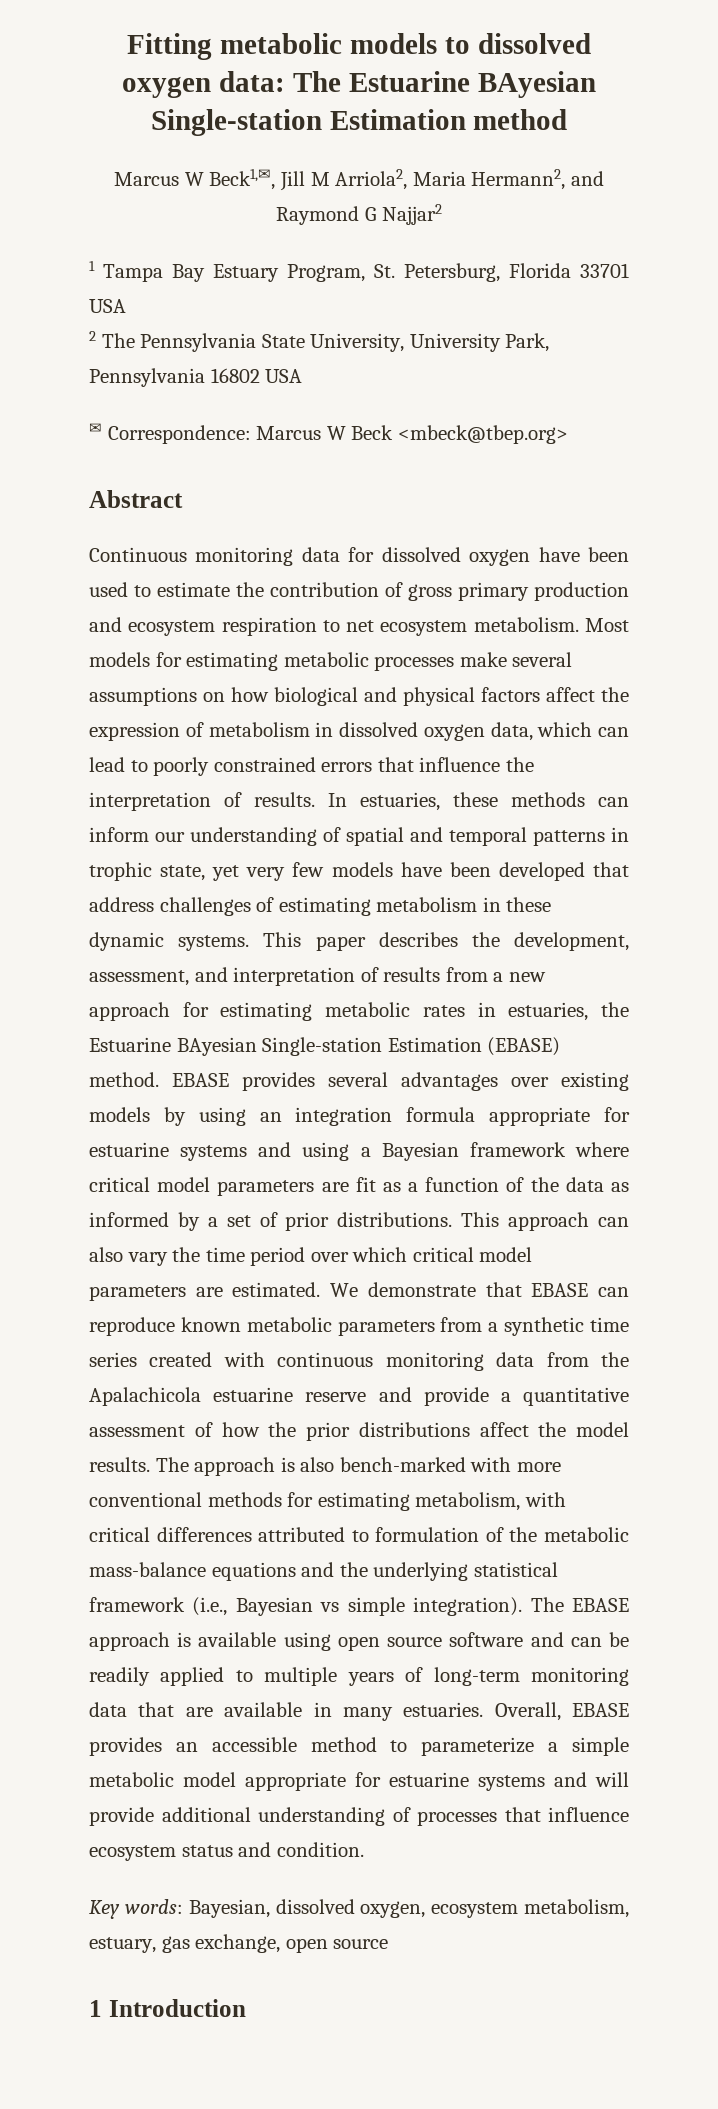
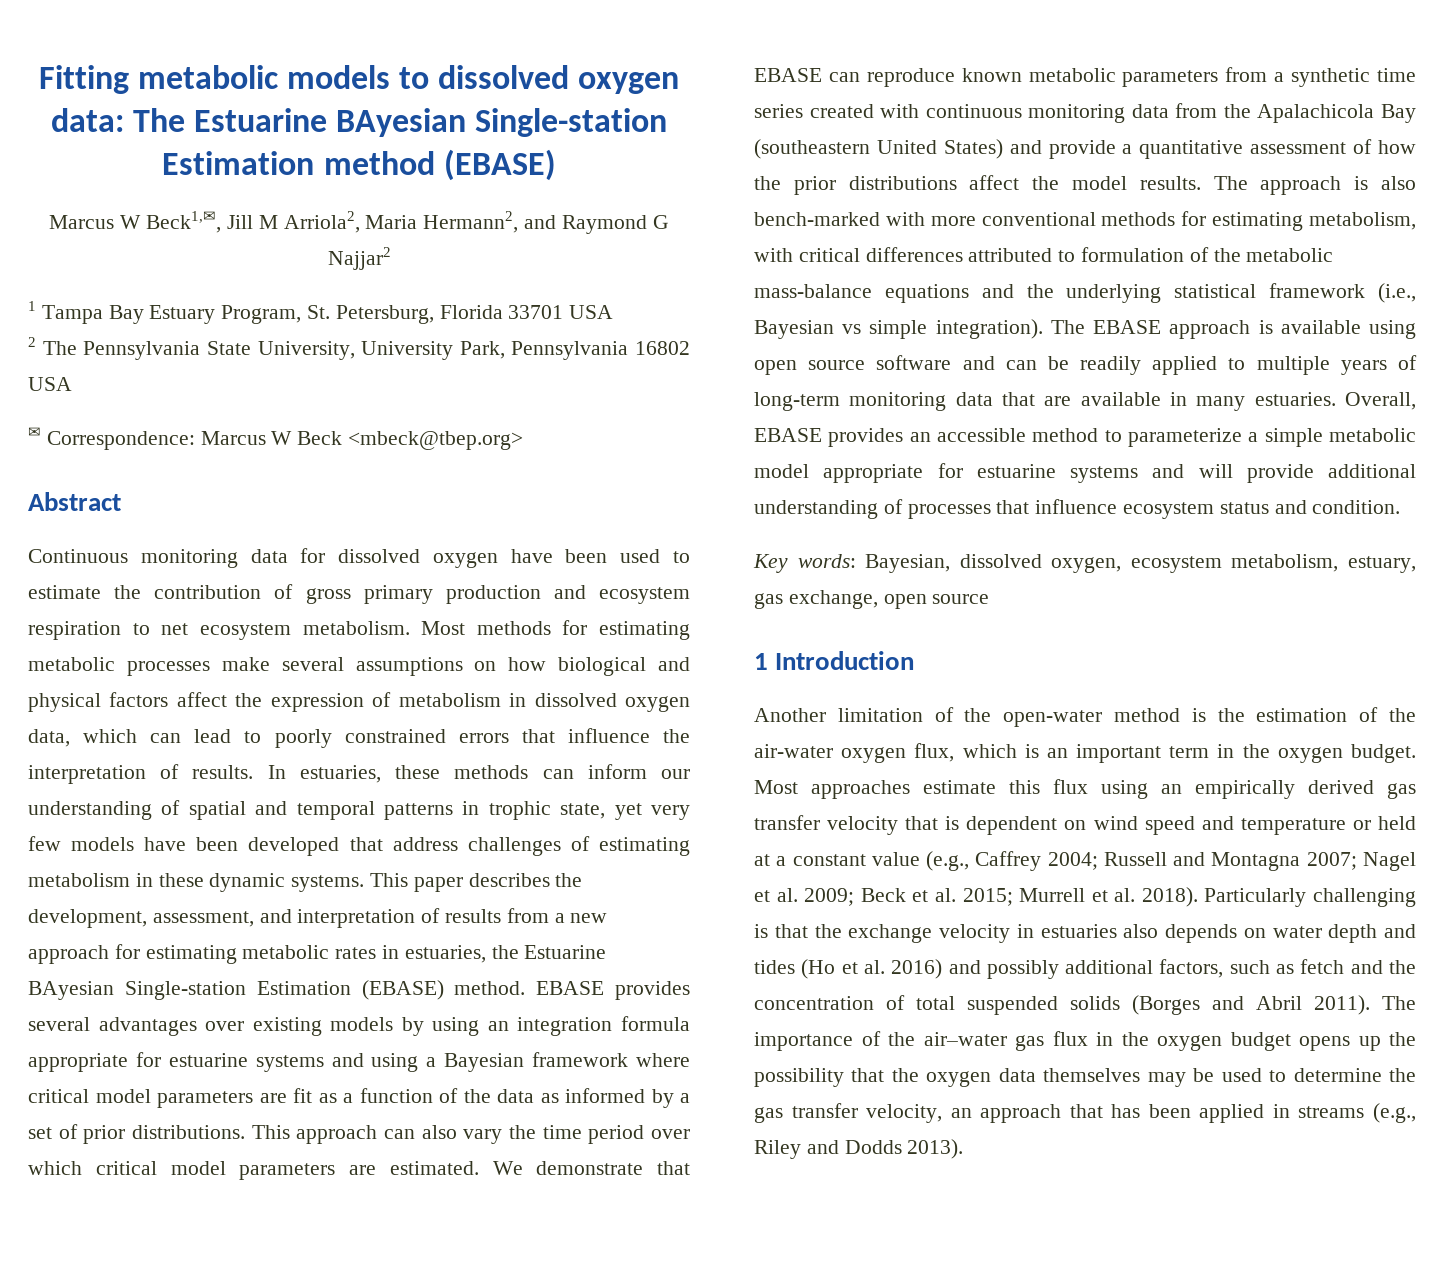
- Fitting metabolic models to dissolved oxygen data: The Estuarine BAyesian Single-station Estimation method
+ Fitting metabolic models to dissolved oxygen data: The Estuarine BAyesian Single-station Estimation method (EBASE)
- Most models for estimating metabolic processes make several assumptions on how biological and physical factors affect the expression of metabolism in dissolved oxygen data, which can lead to poorly constrained errors that influence the interpretation of results.
+ Most methods for estimating metabolic processes make several assumptions on how biological and physical factors affect the expression of metabolism in dissolved oxygen data, which can lead to poorly constrained errors that influence the interpretation of results.
- We demonstrate that EBASE can reproduce known metabolic parameters from a synthetic time series created with continuous monitoring data from the Apalachicola estuarine reserve and provide a quantitative assessment of how the prior distributions affect the model results.
+ We demonstrate that EBASE can reproduce known metabolic parameters from a synthetic time series created with continuous monitoring data from the Apalachicola Bay (southeastern United States) and provide a quantitative assessment of how the prior distributions affect the model results.
+ Another limitation of the open-water method is the estimation of the air-water oxygen flux, which is an important term in the oxygen budget. Most approaches estimate this flux using an empirically derived gas transfer velocity that is dependent on wind speed and temperature or held at a constant value (e.g., Caffrey 2004; Russell and Montagna 2007; Nagel et al. 2009; Beck et al. 2015; Murrell et al. 2018). Particularly challenging is that the exchange velocity in estuaries also depends on water depth and tides (Ho et al. 2016) and possibly additional factors, such as fetch and the concentration of total suspended solids (Borges and Abril 2011). The importance of the air–water gas flux in the oxygen budget opens up the possibility that the oxygen data themselves may be used to determine the gas transfer velocity, an approach that has been applied in streams (e.g., Riley and Dodds 2013).

